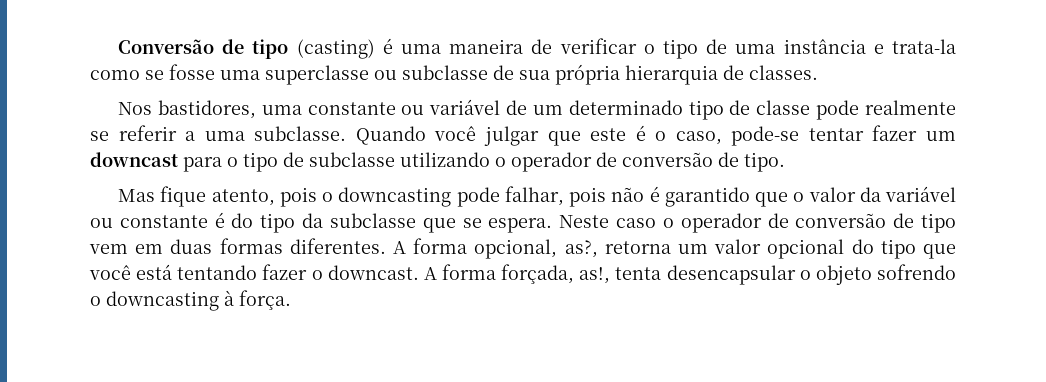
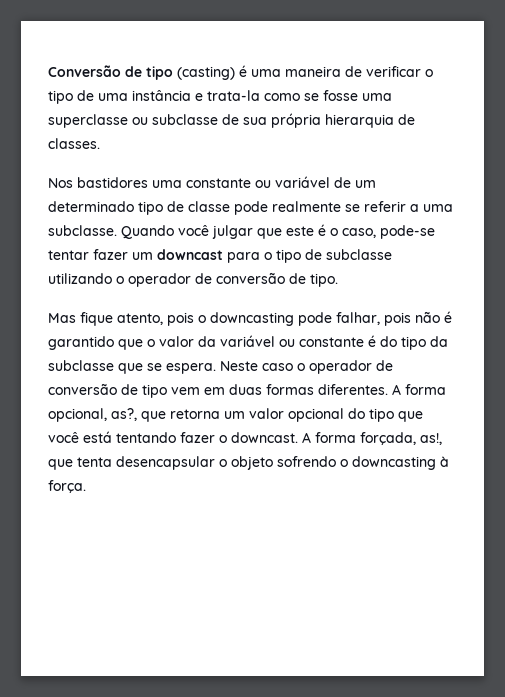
- Nos bastidores, uma constante ou variável de um determinado tipo de classe pode realmente se referir a uma subclasse.
+ Nos bastidores uma constante ou variável de um determinado tipo de classe pode realmente se referir a uma subclasse.
- A forma opcional, as?, retorna um valor opcional do tipo que você está tentando fazer o downcast.
+ A forma opcional, as?, que retorna um valor opcional do tipo que você está tentando fazer o downcast.
- A forma forçada, as!, tenta desencapsular o objeto sofrendo o downcasting à força.
+ A forma forçada, as!, que tenta desencapsular o objeto sofrendo o downcasting à força.

